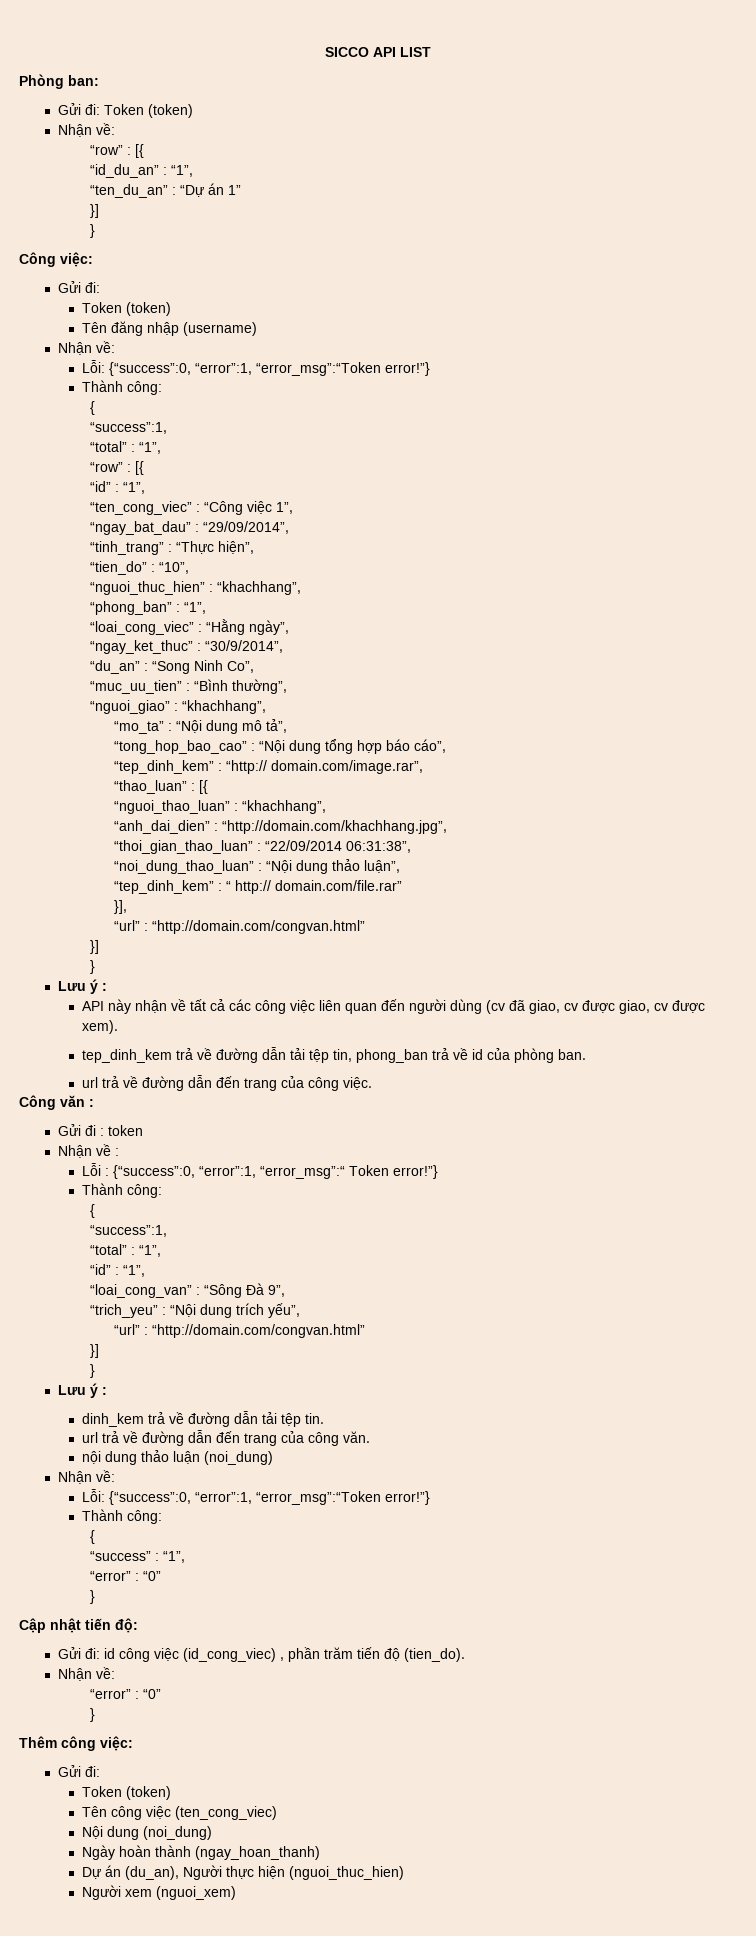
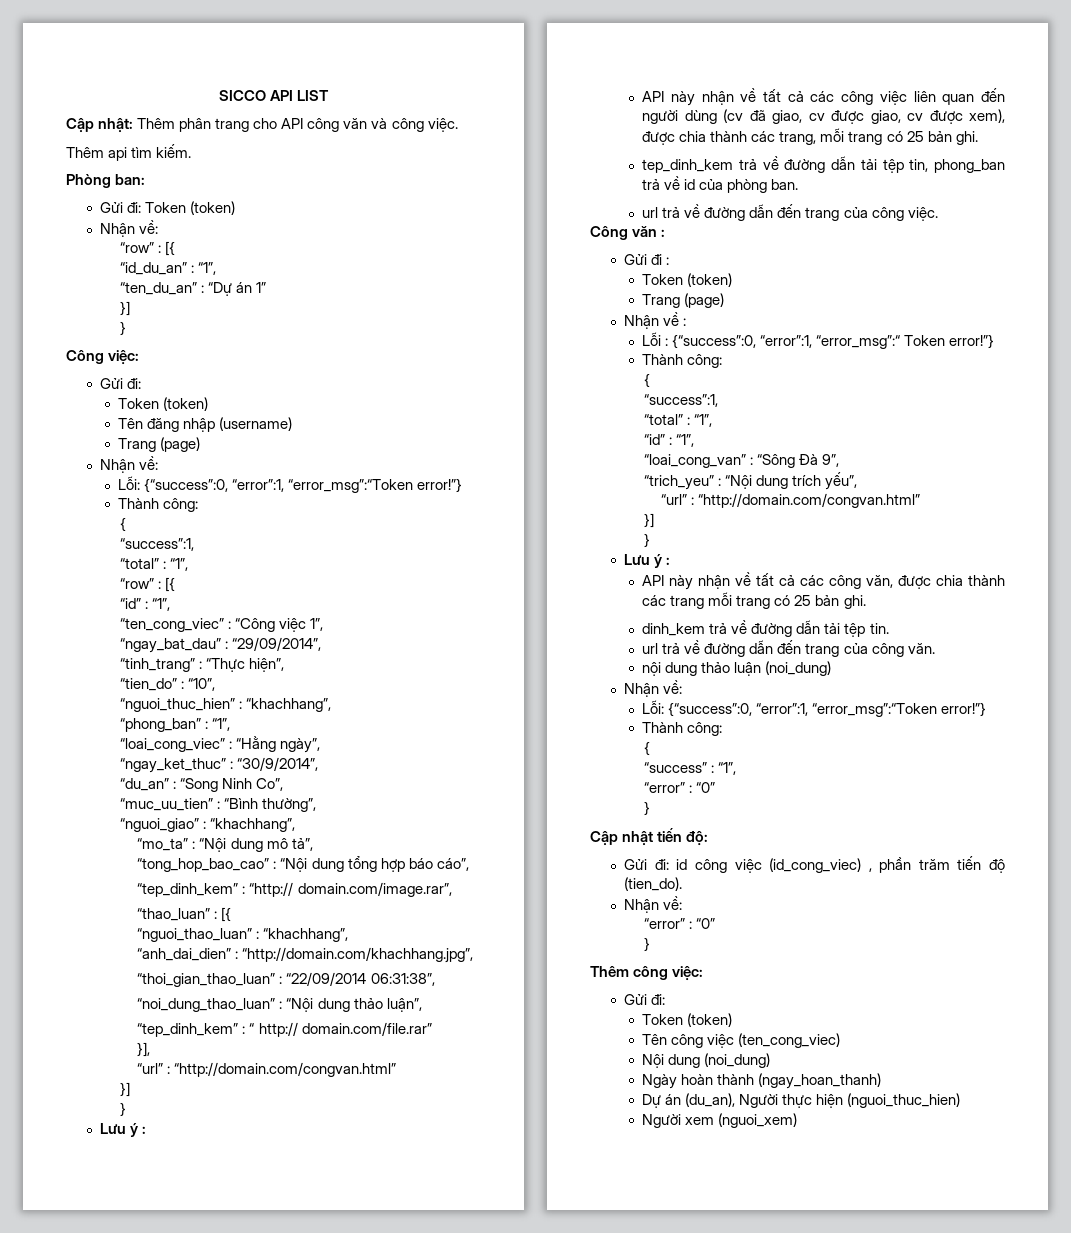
+ Cập nhật: Thêm phân trang cho API công văn và công việc.
+ Thêm api tìm kiếm.
  Tên đăng nhập (username)
+ Trang (page)
- API này nhận về tất cả các công việc liên quan đến người dùng (cv đã giao, cv được giao, cv được xem).
+ API này nhận về tất cả các công việc liên quan đến người dùng (cv đã giao, cv được giao, cv được xem), được chia thành các trang, mỗi trang có 25 bản ghi.
- Gửi đi : token
+ Gửi đi :
+ Token (token)
+ Trang (page)
+ API này nhận về tất cả các công văn, được chia thành các trang mỗi trang có 25 bản ghi.

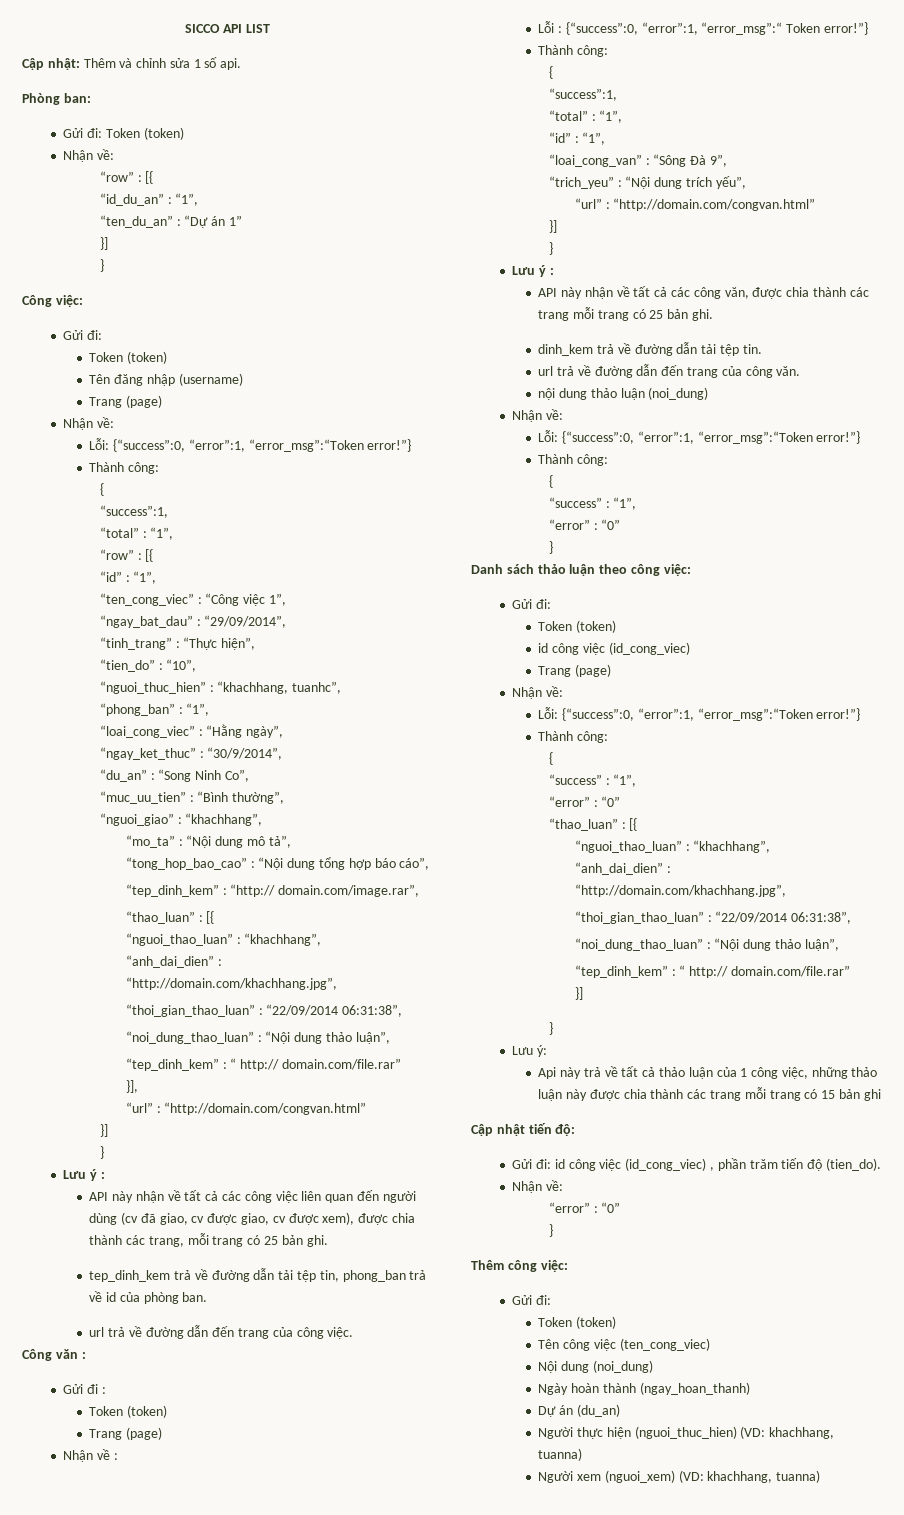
- Cập nhật: Thêm phân trang cho API công văn và công việc.
- Thêm api tìm kiếm.
+ Cập nhật: Thêm và chỉnh sửa 1 số api.
- “nguoi_thuc_hien” : “khachhang”,
+ “nguoi_thuc_hien” : “khachhang, tuanhc”,
+ Danh sách thảo luận theo công việc:
+ Gửi đi:
+ Token (token)
+ id công việc (id_cong_viec)
+ Trang (page)
+ Nhận về:
+ Lỗi: {“success”:0, “error”:1, “error_msg”:“Token error!”}
+ Thành công:
+ {
+ “success” : “1”,
+ “error” : “0”
+ “thao_luan” : [{
+ “nguoi_thao_luan” : “khachhang”,
+ “anh_dai_dien” : “http://domain.com/khachhang.jpg”,
+ “thoi_gian_thao_luan” : “22/09/2014 06:31:38”,
+ “noi_dung_thao_luan” : “Nội dung thảo luận”,
+ “tep_dinh_kem” : “ http:// domain.com/file.rar”
+ }]
+ }
+ Lưu ý:
+ Api này trả về tất cả thảo luận của 1 công việc, những thảo luận này được chia thành các trang mỗi trang có 15 bản ghi
- Dự án (du_an), Người thực hiện (nguoi_thuc_hien)
+ Dự án (du_an)
+ Người thực hiện (nguoi_thuc_hien) (VD: khachhang, tuanna)
- Người xem (nguoi_xem)
+ Người xem (nguoi_xem) (VD: khachhang, tuanna)

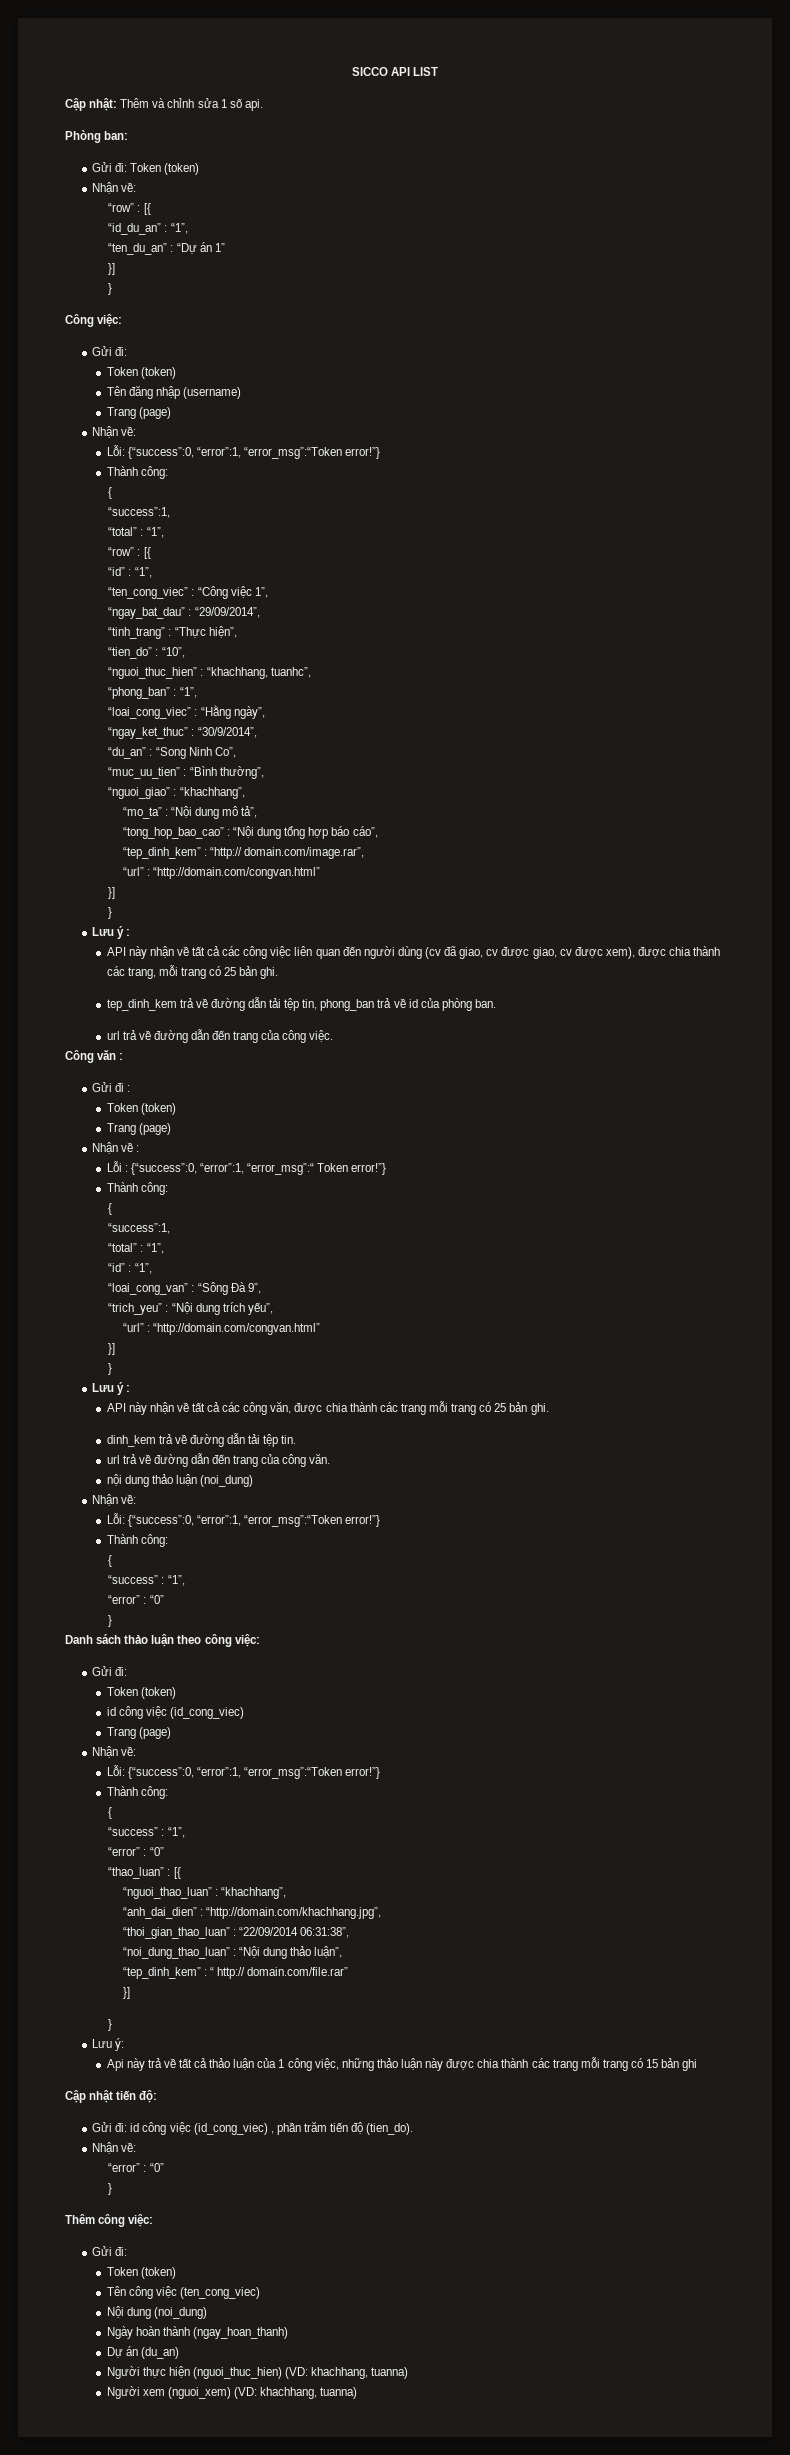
  “tep_dinh_kem” : “http:// domain.com/image.rar”,
- “thao_luan” : [{
- “nguoi_thao_luan” : “khachhang”,
- “anh_dai_dien” : “http://domain.com/khachhang.jpg”,
- “thoi_gian_thao_luan” : “22/09/2014 06:31:38”,
- “noi_dung_thao_luan” : “Nội dung thảo luận”,
- “tep_dinh_kem” : “ http:// domain.com/file.rar”
- }],

